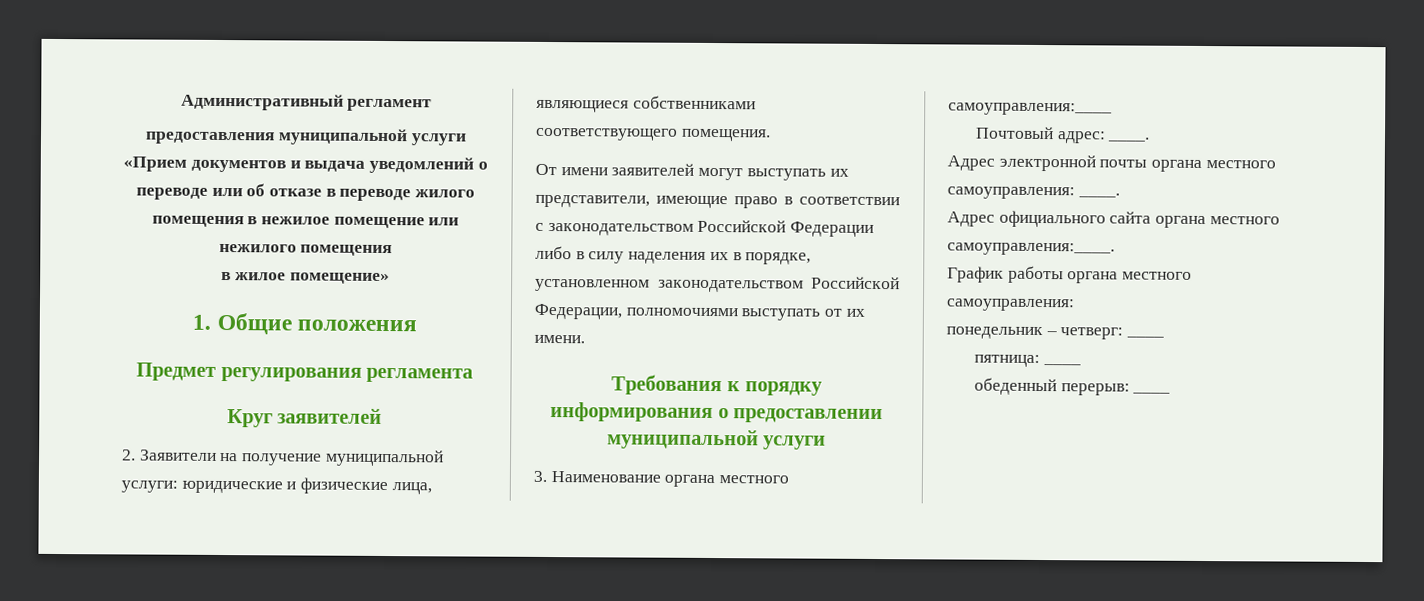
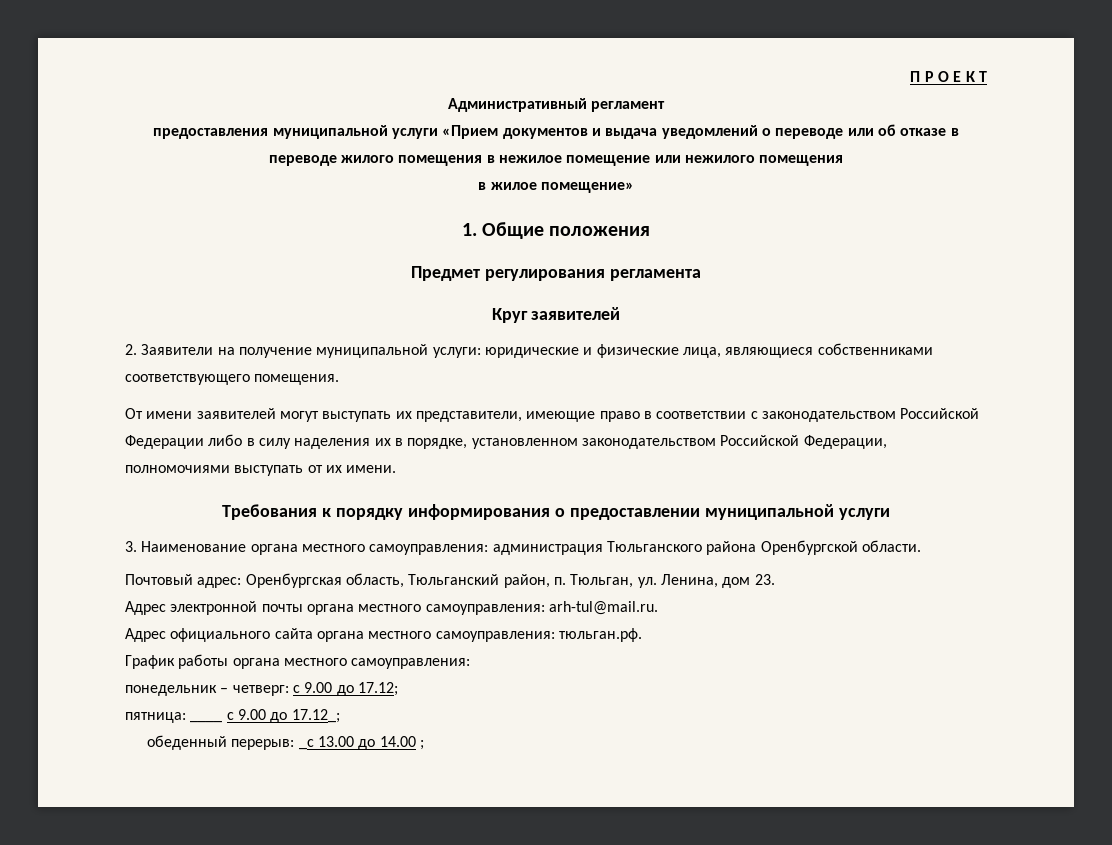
+ П Р О Е К Т
- 3. Наименование органа местного самоуправления:____
- Почтовый адрес: ____.
+ 3. Наименование органа местного самоуправления: администрация Тюльганского района Оренбургской области.
+ Почтовый адрес: Оренбургская область, Тюльганский район, п. Тюльган, ул. Ленина, дом 23.
- Адрес электронной почты органа местного самоуправления: ____.
+ Адрес электронной почты органа местного самоуправления: arh-tul@mail.ru.
- Адрес официального сайта органа местного самоуправления:____.
+ Адрес официального сайта органа местного самоуправления: тюльган.рф.
- понедельник – четверг: ____
- пятница: ____
- обеденный перерыв: ____
+ понедельник – четверг: с 9.00 до 17.12;
+ пятница: ____ с 9.00 до 17.12_;
+ обеденный перерыв: _с 13.00 до 14.00 ;

